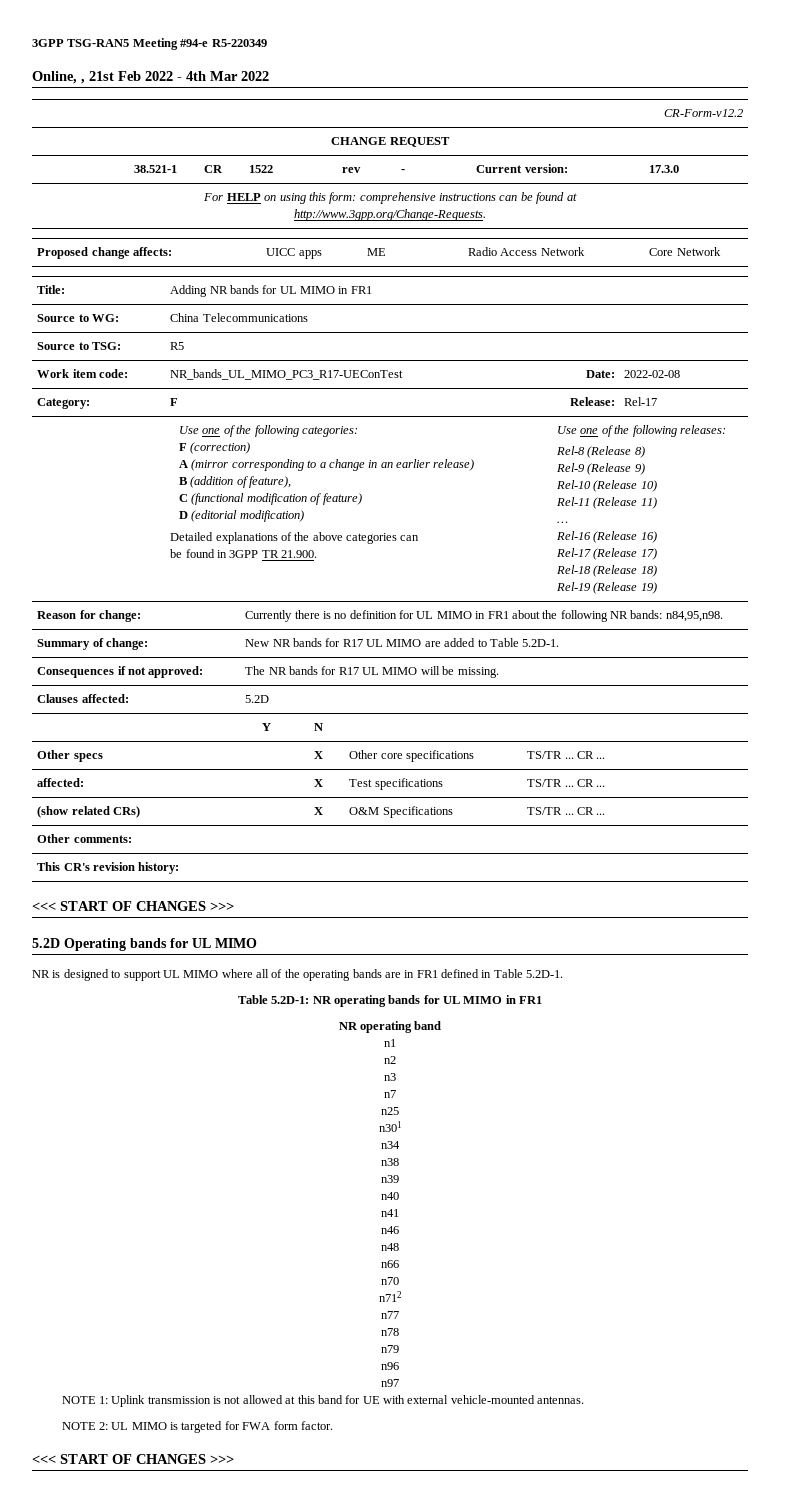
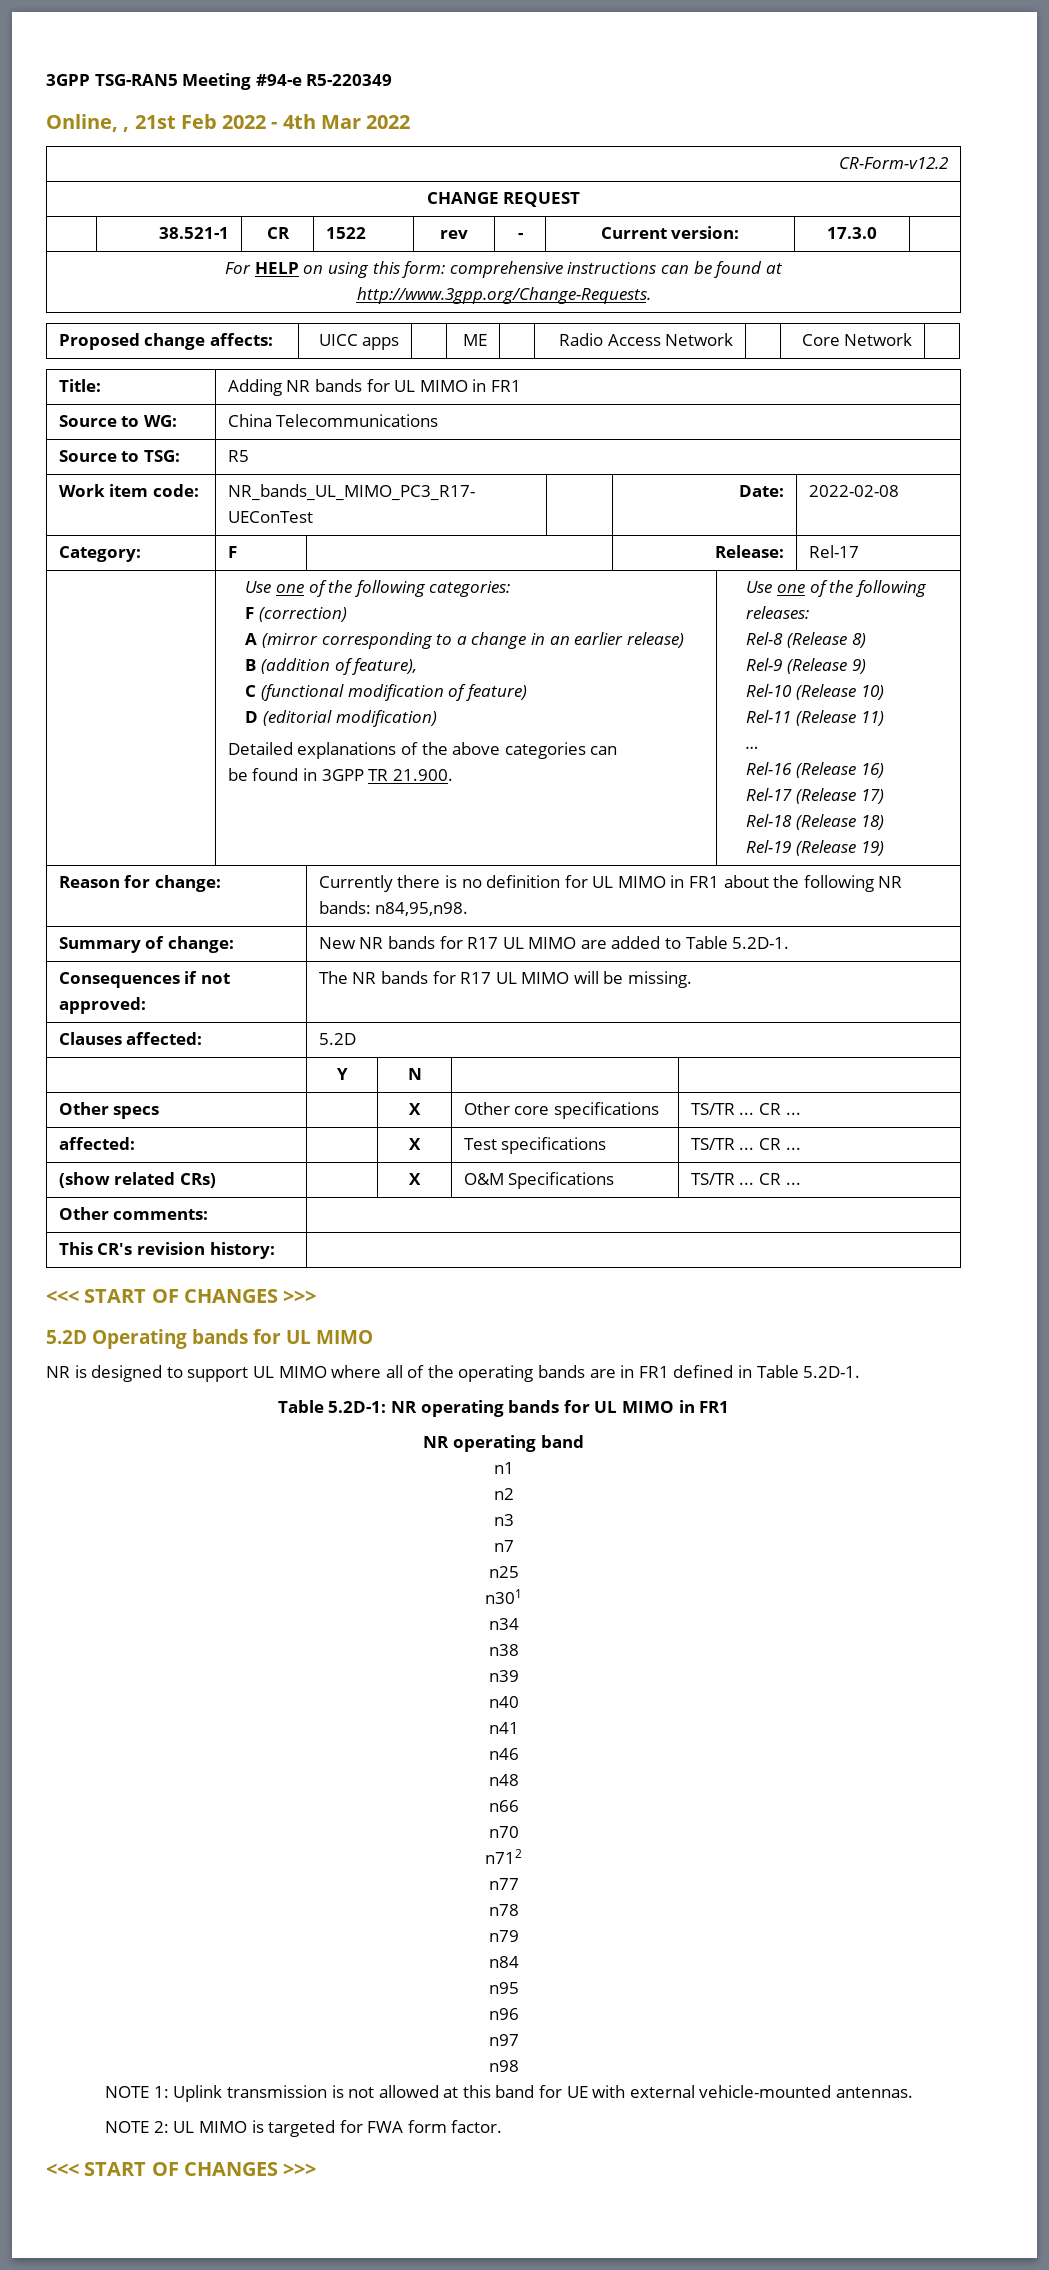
+ n84
+ n95
+ n98

